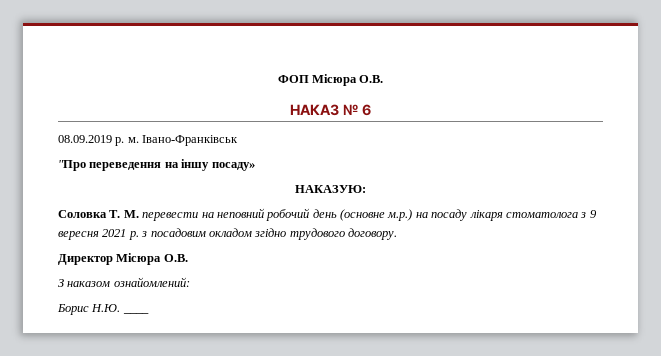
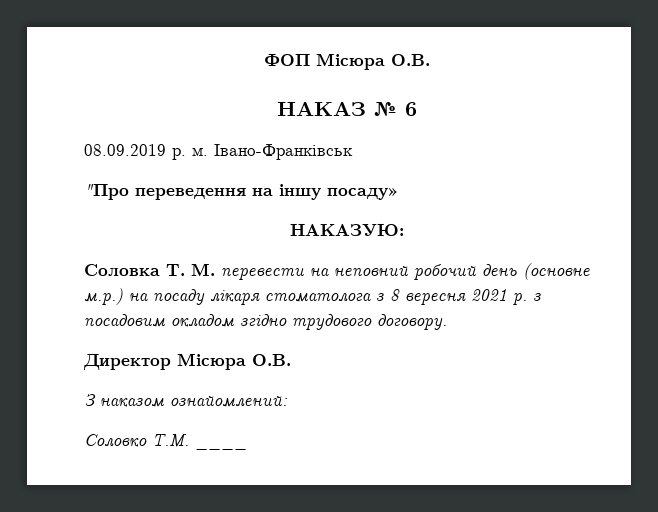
- Соловка Т. М. перевести на неповний робочий день (основне м.р.) на посаду лікаря стоматолога з 9 вересня 2021 р. з посадовим окладом згідно трудового договору.
+ Соловка Т. М. перевести на неповний робочий день (основне м.р.) на посаду лікаря стоматолога з 8 вересня 2021 р. з посадовим окладом згідно трудового договору.
- Борис Н.Ю. ____
+ Соловко Т.М. ____

